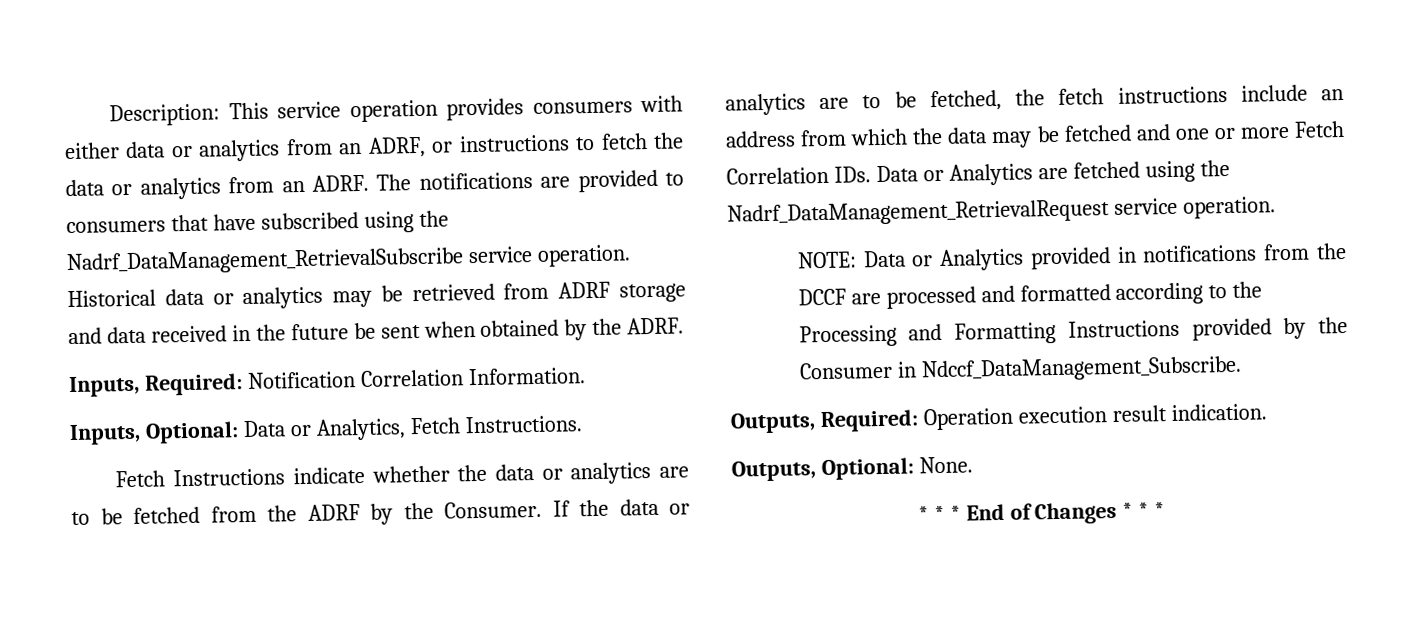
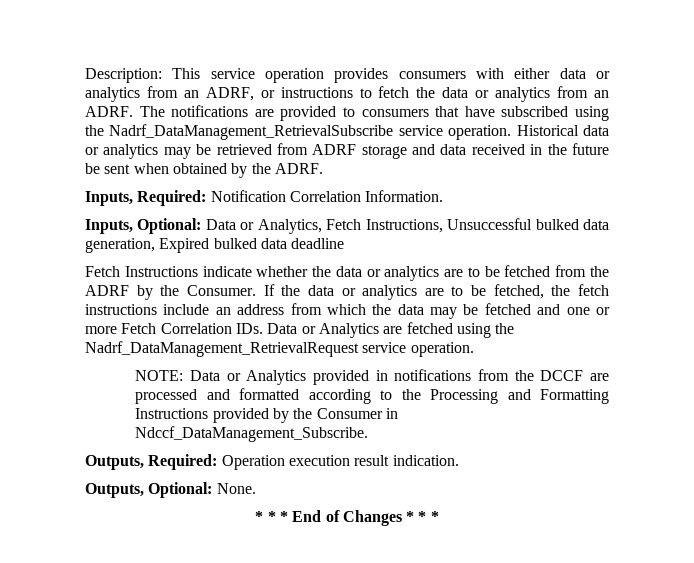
- Inputs, Optional: Data or Analytics, Fetch Instructions.
+ Inputs, Optional: Data or Analytics, Fetch Instructions, Unsuccessful bulked data generation, Expired bulked data deadline

